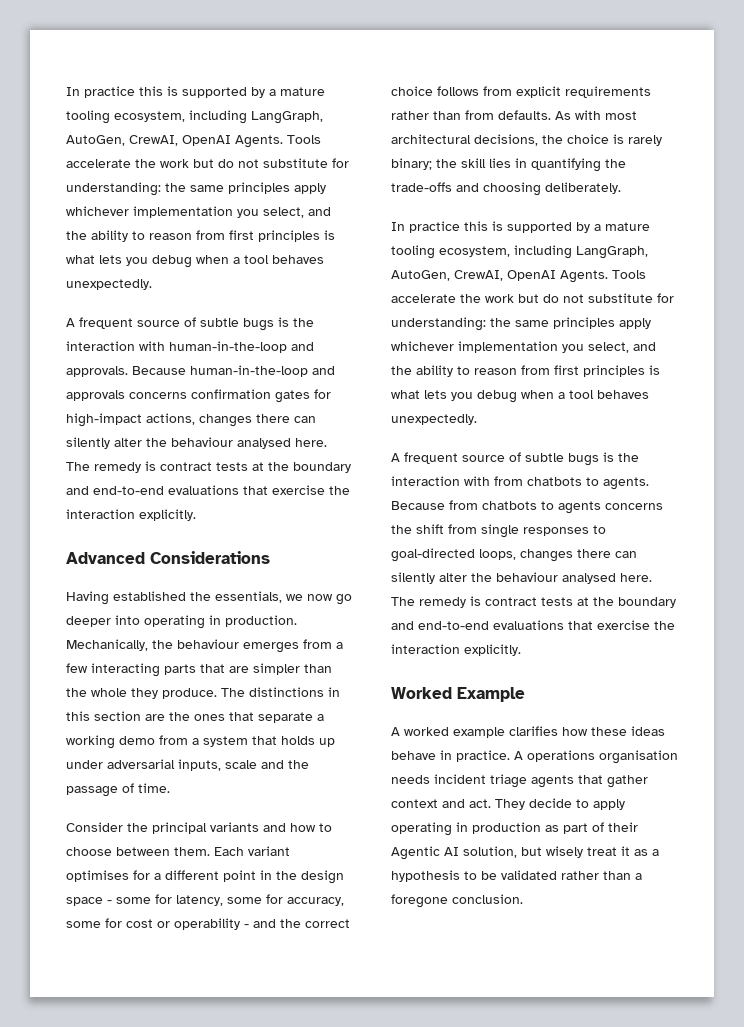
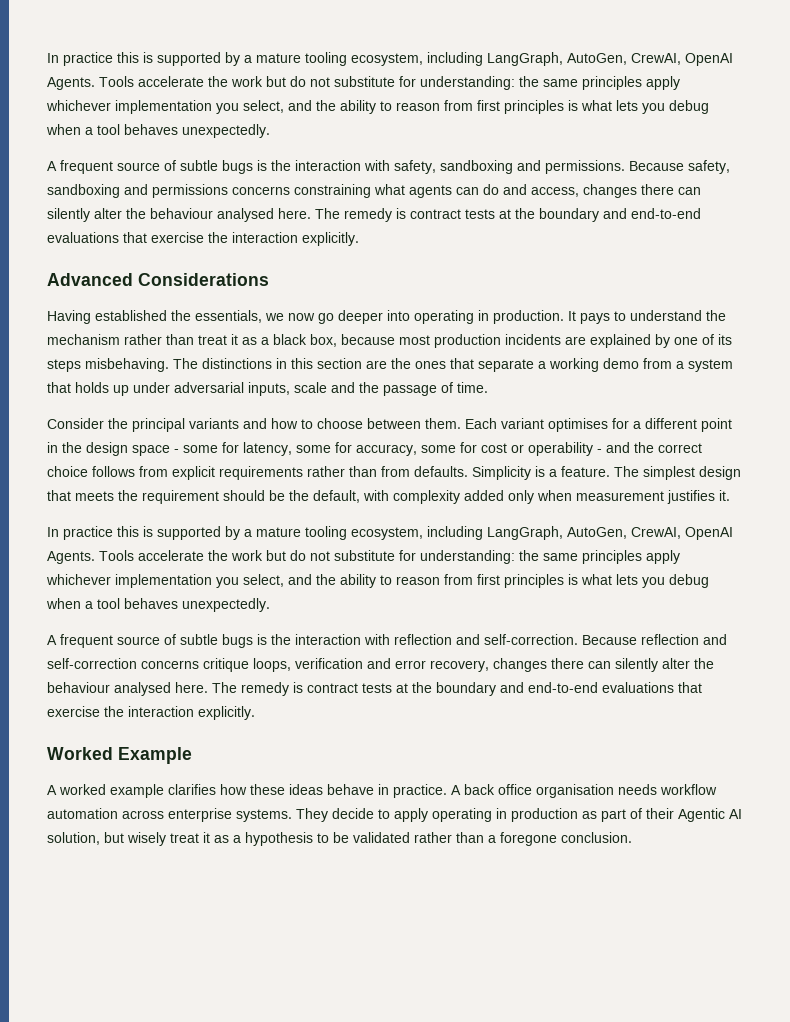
- A frequent source of subtle bugs is the interaction with human-in-the-loop and approvals. Because human-in-the-loop and approvals concerns confirmation gates for high-impact actions, changes there can silently alter the behaviour analysed here.
+ A frequent source of subtle bugs is the interaction with safety, sandboxing and permissions. Because safety, sandboxing and permissions concerns constraining what agents can do and access, changes there can silently alter the behaviour analysed here.
- Mechanically, the behaviour emerges from a few interacting parts that are simpler than the whole they produce.
+ It pays to understand the mechanism rather than treat it as a black box, because most production incidents are explained by one of its steps misbehaving.
- As with most architectural decisions, the choice is rarely binary; the skill lies in quantifying the trade-offs and choosing deliberately.
+ Simplicity is a feature. The simplest design that meets the requirement should be the default, with complexity added only when measurement justifies it.
- A frequent source of subtle bugs is the interaction with from chatbots to agents. Because from chatbots to agents concerns the shift from single responses to goal-directed loops, changes there can silently alter the behaviour analysed here.
+ A frequent source of subtle bugs is the interaction with reflection and self-correction. Because reflection and self-correction concerns critique loops, verification and error recovery, changes there can silently alter the behaviour analysed here.
- A operations organisation needs incident triage agents that gather context and act.
+ A back office organisation needs workflow automation across enterprise systems.

